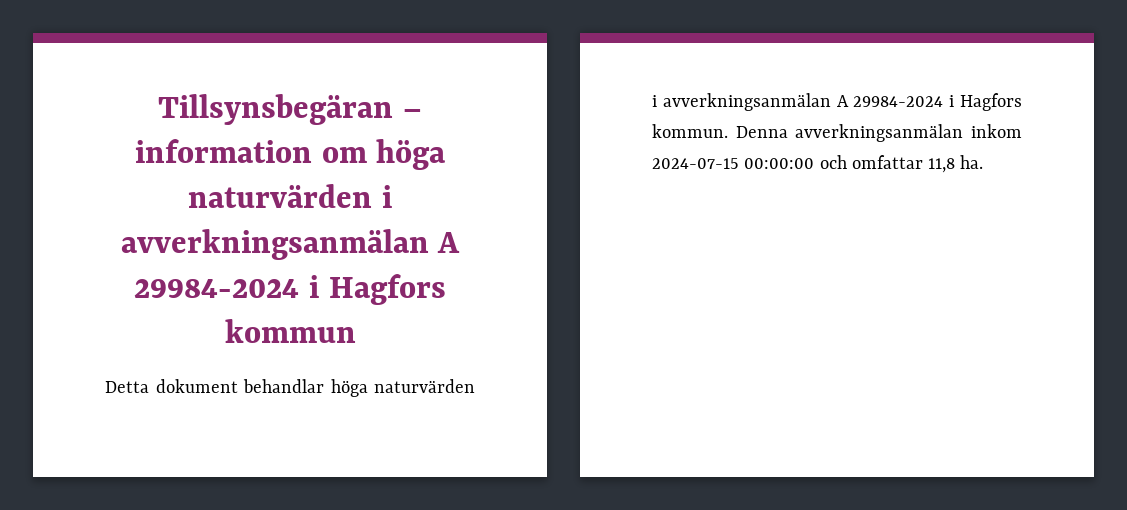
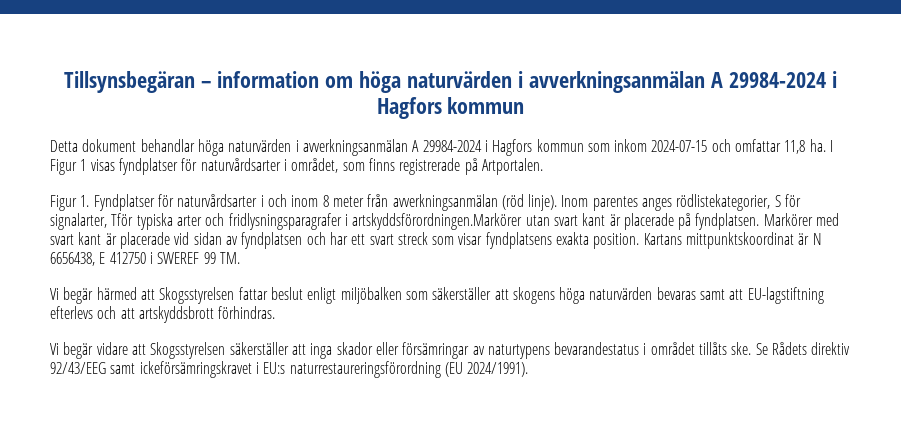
- Detta dokument behandlar höga naturvärden i avverkningsanmälan A 29984-2024 i Hagfors kommun. Denna avverkningsanmälan inkom 2024-07-15 00:00:00 och omfattar 11,8 ha.
+ Detta dokument behandlar höga naturvärden i avverkningsanmälan A 29984-2024 i Hagfors kommun som inkom 2024-07-15 och omfattar 11,8 ha.
+ I Figur 1 visas fyndplatser för naturvårdsarter i området, som finns registrerade på Artportalen.
+ Figur 1. Fyndplatser för naturvårdsarter i och inom 8 meter från avverkningsanmälan (röd linje). Inom parentes anges rödlistekategorier, S för signalarter, Tför typiska arter och fridlysningsparagrafer i artskyddsförordningen.Markörer utan svart kant är placerade på fyndplatsen. Markörer med svart kant är placerade vid sidan av fyndplatsen och har ett svart streck som visar fyndplatsens exakta position. Kartans mittpunktskoordinat är N 6656438, E 412750 i SWEREF 99 TM.
+ Vi begär härmed att Skogsstyrelsen fattar beslut enligt miljöbalken som säkerställer att skogens höga naturvärden bevaras samt att EU-lagstiftning efterlevs och att artskyddsbrott förhindras.
+ Vi begär vidare att Skogsstyrelsen säkerställer att inga skador eller försämringar av naturtypens bevarandestatus i området tillåts ske. Se Rådets direktiv 92/43/EEG samt ickeförsämringskravet i EU:s naturrestaureringsförordning (EU 2024/1991).

